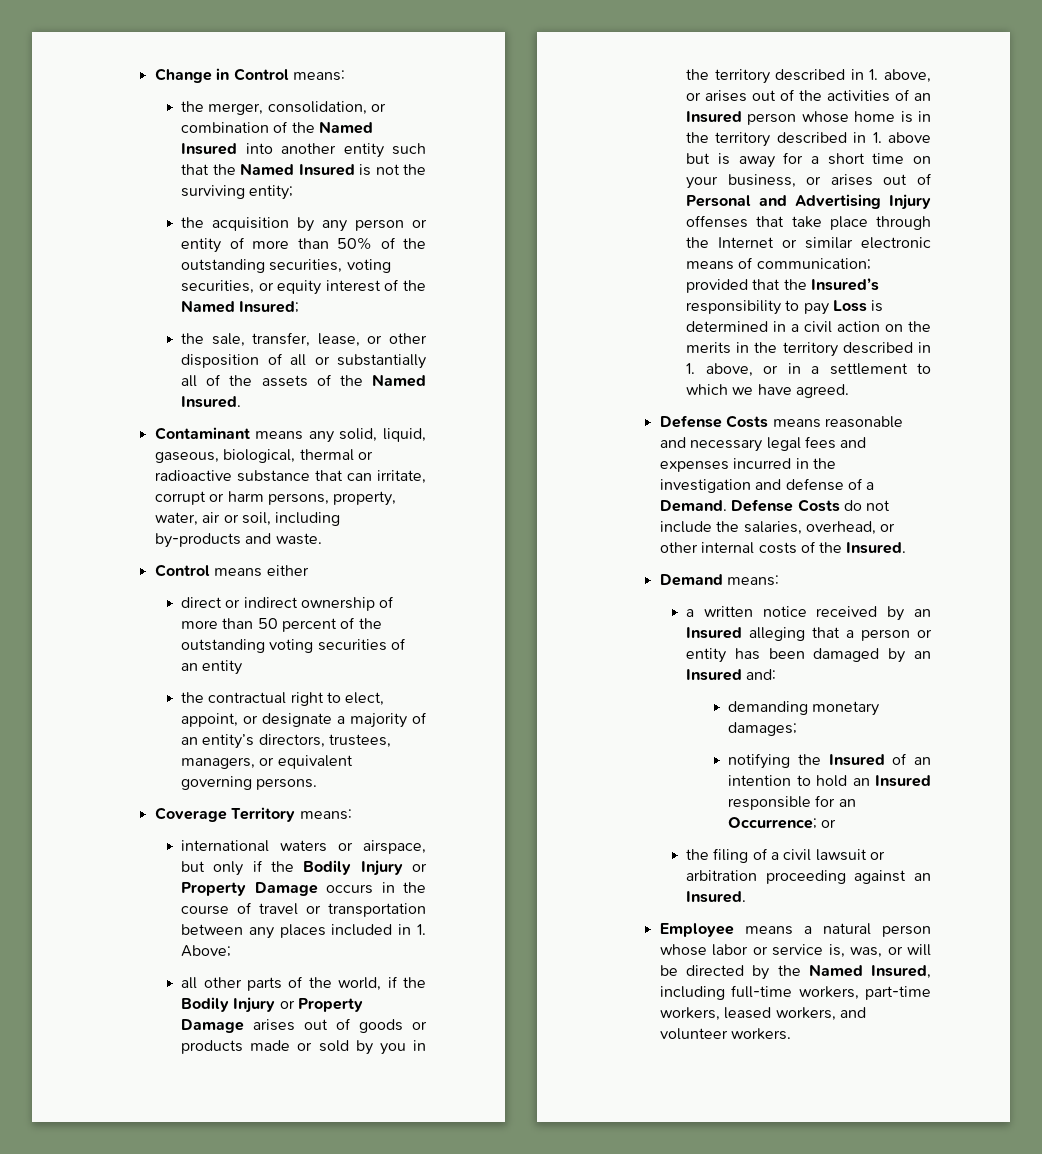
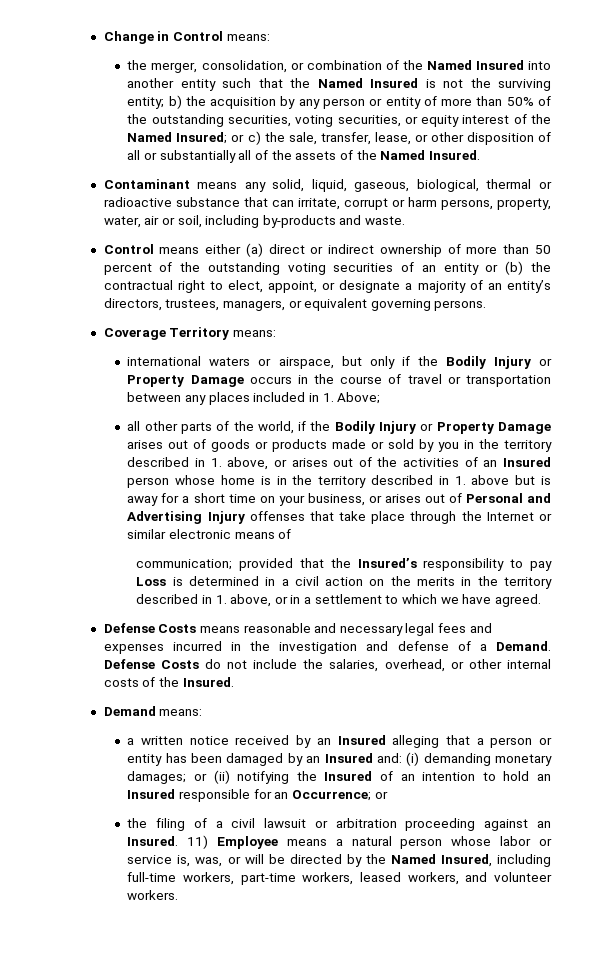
- the merger, consolidation, or combination of the Named Insured into another entity such that the Named Insured is not the surviving entity;
- the acquisition by any person or entity of more than 50% of the outstanding securities, voting securities, or equity interest of the Named Insured;
- the sale, transfer, lease, or other disposition of all or substantially all of the assets of the Named Insured.
+ the merger, consolidation, or combination of the Named Insured into another entity such that the Named Insured is not the surviving entity; b) the acquisition by any person or entity of more than 50% of the outstanding securities, voting securities, or equity interest of the Named Insured; or c) the sale, transfer, lease, or other disposition of all or substantially all of the assets of the Named Insured.
- Control means either
- direct or indirect ownership of more than 50 percent of the outstanding voting securities of an entity
- the contractual right to elect, appoint, or designate a majority of an entity’s directors, trustees, managers, or equivalent governing persons.
+ Control means either (a) direct or indirect ownership of more than 50 percent of the outstanding voting securities of an entity or (b) the contractual right to elect, appoint, or designate a majority of an entity’s directors, trustees, managers, or equivalent governing persons.
- all other parts of the world, if the Bodily Injury or Property Damage arises out of goods or products made or sold by you in the territory described in 1. above, or arises out of the activities of an Insured person whose home is in the territory described in 1. above but is away for a short time on your business, or arises out of Personal and Advertising Injury offenses that take place through the Internet or similar electronic means of communication;
+ all other parts of the world, if the Bodily Injury or Property Damage arises out of goods or products made or sold by you in the territory described in 1. above, or arises out of the activities of an Insured person whose home is in the territory described in 1. above but is away for a short time on your business, or arises out of Personal and Advertising Injury offenses that take place through the Internet or similar electronic means of
+ communication;
- a written notice received by an Insured alleging that a person or entity has been damaged by an Insured and:
- demanding monetary damages;
- notifying the Insured of an intention to hold an Insured responsible for an Occurrence; or
+ a written notice received by an Insured alleging that a person or entity has been damaged by an Insured and: (i) demanding monetary damages; or (ii) notifying the Insured of an intention to hold an Insured responsible for an Occurrence; or
- the filing of a civil lawsuit or arbitration proceeding against an Insured.
- Employee means a natural person whose labor or service is, was, or will be directed by the Named Insured, including full-time workers, part-time workers, leased workers, and volunteer workers.
+ the filing of a civil lawsuit or arbitration proceeding against an Insured. 11) Employee means a natural person whose labor or service is, was, or will be directed by the Named Insured, including full-time workers, part-time workers, leased workers, and volunteer workers.

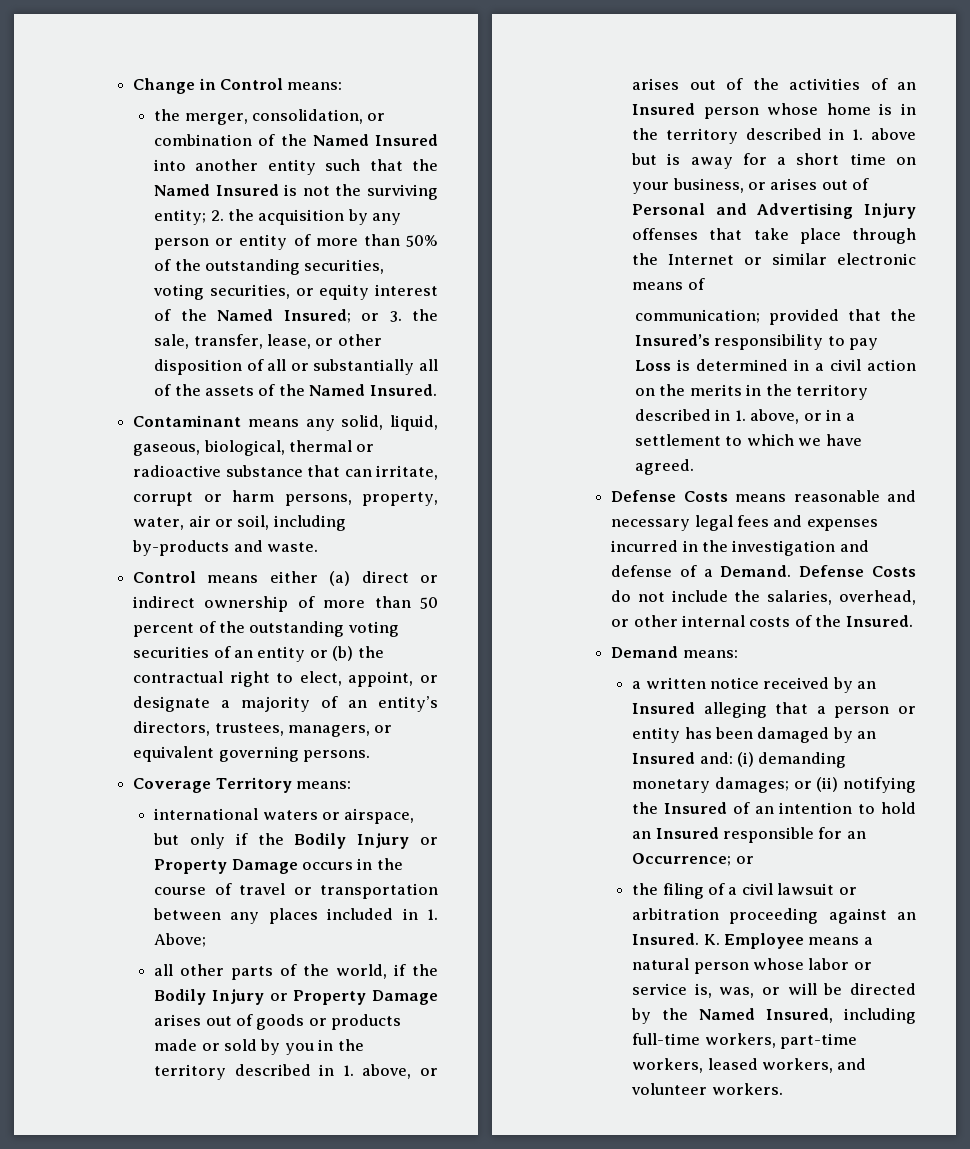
- b) the acquisition by any person or entity of more than 50% of the outstanding securities, voting securities, or equity interest of the Named Insured;
+ 2. the acquisition by any person or entity of more than 50% of the outstanding securities, voting securities, or equity interest of the Named Insured;
- or c) the sale, transfer, lease, or other disposition of all or substantially all of the assets of the Named Insured.
+ or 3. the sale, transfer, lease, or other disposition of all or substantially all of the assets of the Named Insured.
- 11) Employee means a natural person whose labor or service is, was, or will be directed by the Named Insured, including full-time workers, part-time workers, leased workers, and volunteer workers.
+ K. Employee means a natural person whose labor or service is, was, or will be directed by the Named Insured, including full-time workers, part-time workers, leased workers, and volunteer workers.

